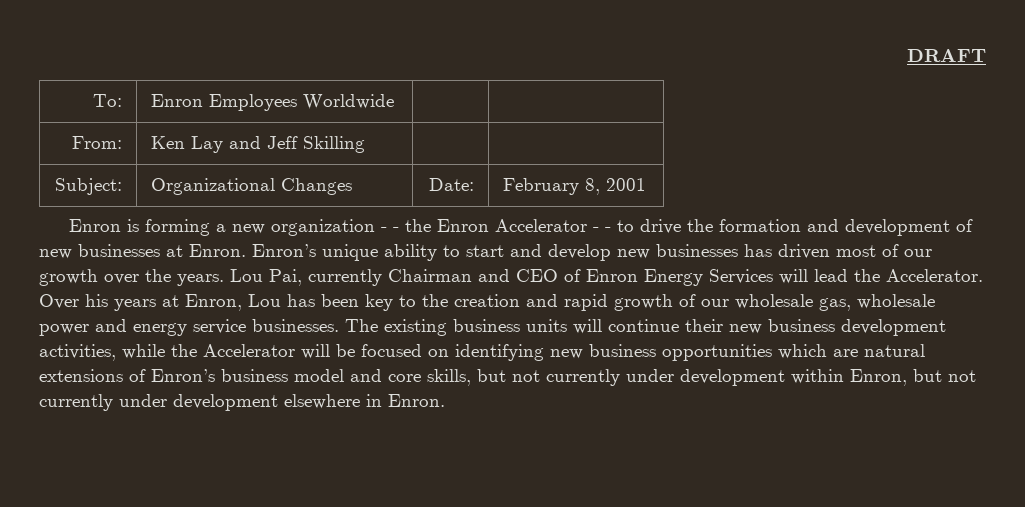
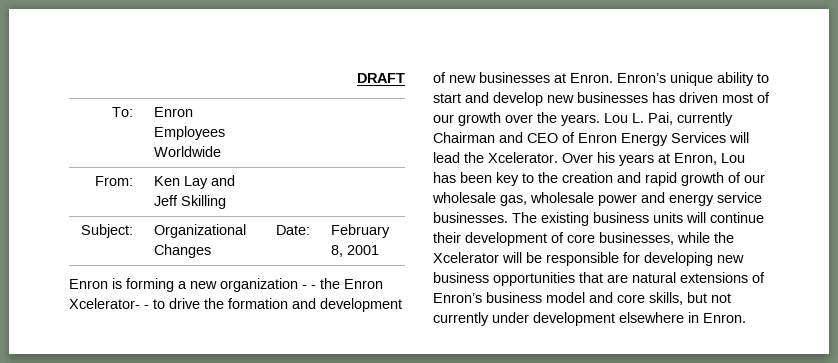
- Enron is forming a new organization - - the Enron Accelerator - - to drive the formation and development of new businesses at Enron.
+ Enron is forming a new organization - - the Enron Xcelerator- - to drive the formation and development of new businesses at Enron.
- Lou Pai, currently Chairman and CEO of Enron Energy Services will lead the Accelerator.
+ Lou L. Pai, currently Chairman and CEO of Enron Energy Services will lead the Xcelerator.
- The existing business units will continue their new business development activities, while the Accelerator will be focused on identifying new business opportunities which are natural extensions of Enron’s business model and core skills, but not currently under development within Enron, but not currently under development elsewhere in Enron.
+ The existing business units will continue their development of core businesses, while the Xcelerator will be responsible for developing new business opportunities that are natural extensions of Enron’s business model and core skills, but not currently under development elsewhere in Enron.

